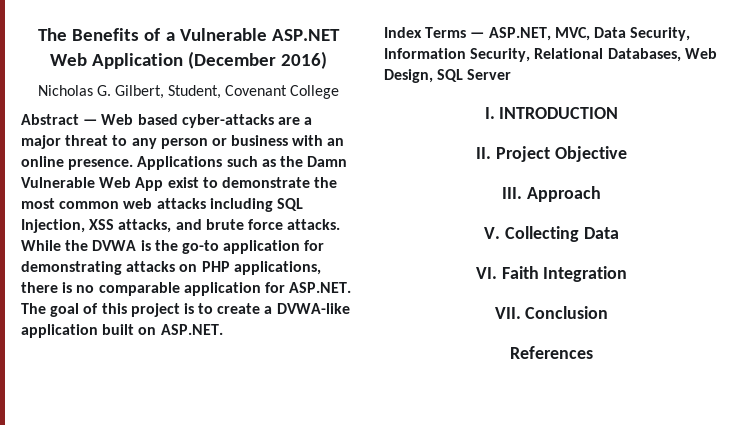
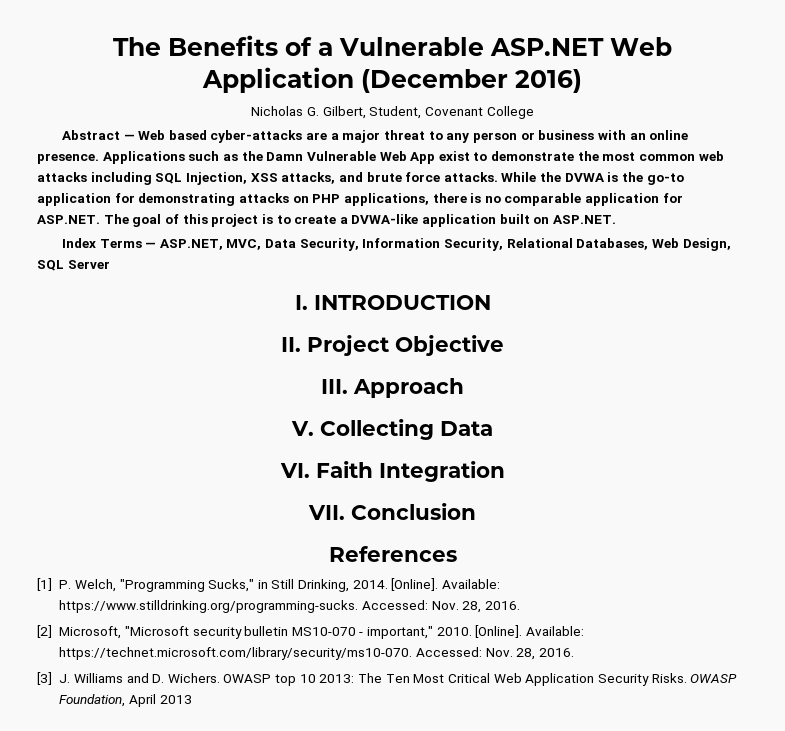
+ [1] P. Welch, "Programming Sucks," in Still Drinking, 2014. [Online]. Available: https://www.stilldrinking.org/programming-sucks. Accessed: Nov. 28, 2016.
+ [2] Microsoft, "Microsoft security bulletin MS10-070 - important," 2010. [Online]. Available: https://technet.microsoft.com/library/security/ms10-070. Accessed: Nov. 28, 2016.
+ [3] J. Williams and D. Wichers. OWASP top 10 2013: The Ten Most Critical Web Application Security Risks. OWASP Foundation, April 2013

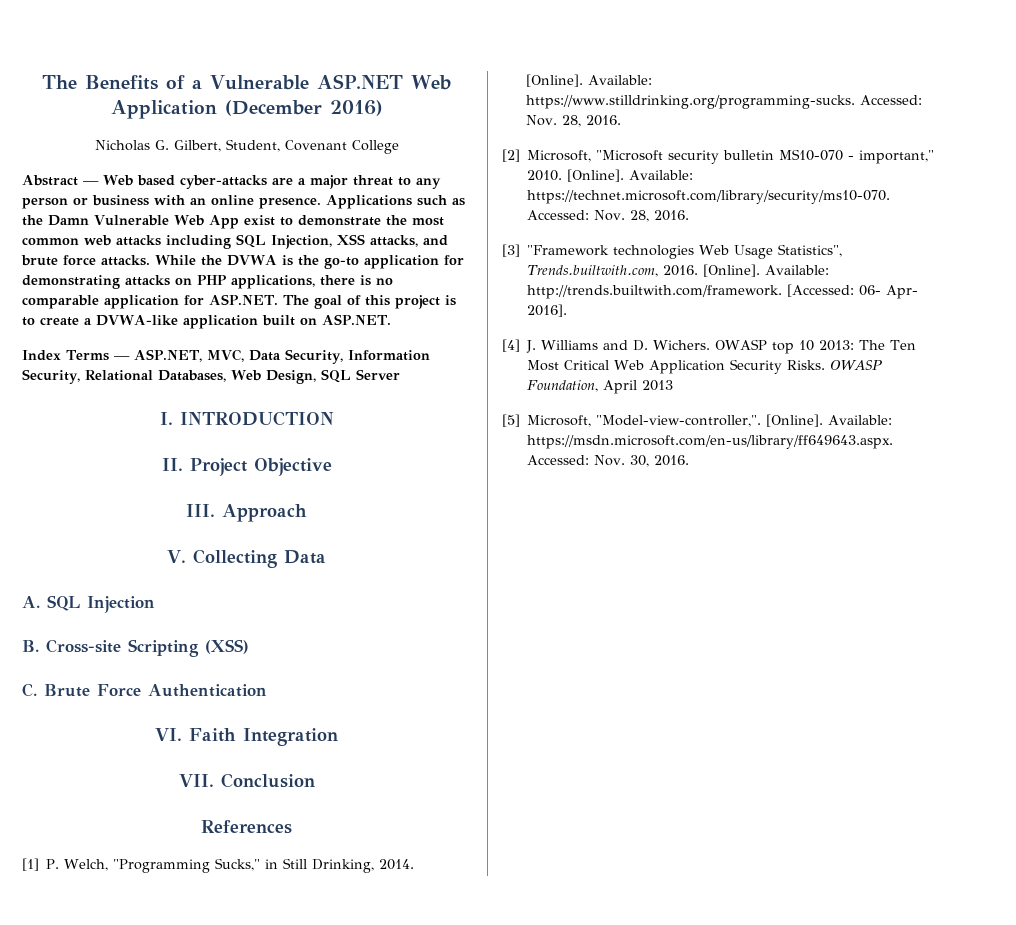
+ A. SQL Injection
+ B. Cross-site Scripting (XSS)
+ C. Brute Force Authentication
- [3] J. Williams and D. Wichers.
+ [3] "Framework technologies Web Usage Statistics", Trends.builtwith.com, 2016. [Online]. Available: http://trends.builtwith.com/framework. [Accessed: 06- Apr- 2016].
+ [4] J. Williams and D. Wichers.
+ [5] Microsoft, "Model-view-controller,". [Online]. Available: https://msdn.microsoft.com/en-us/library/ff649643.aspx. Accessed: Nov. 30, 2016.

